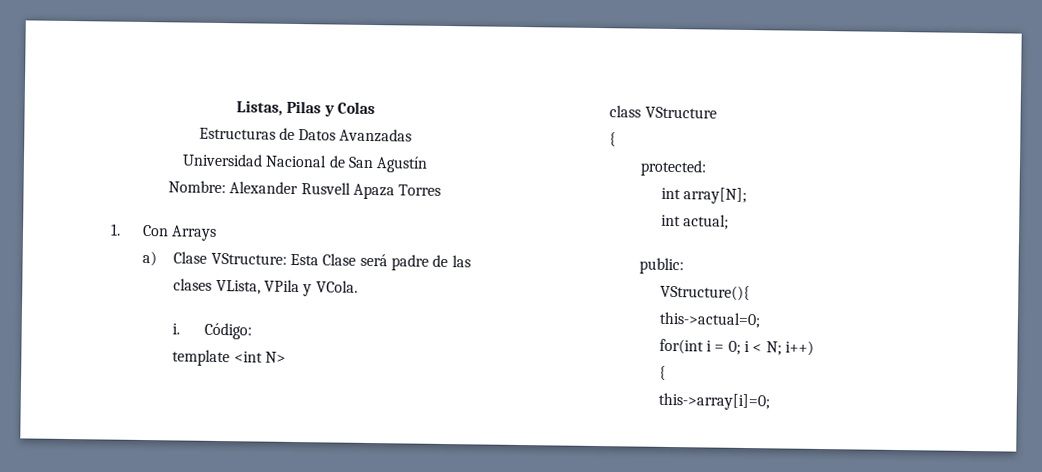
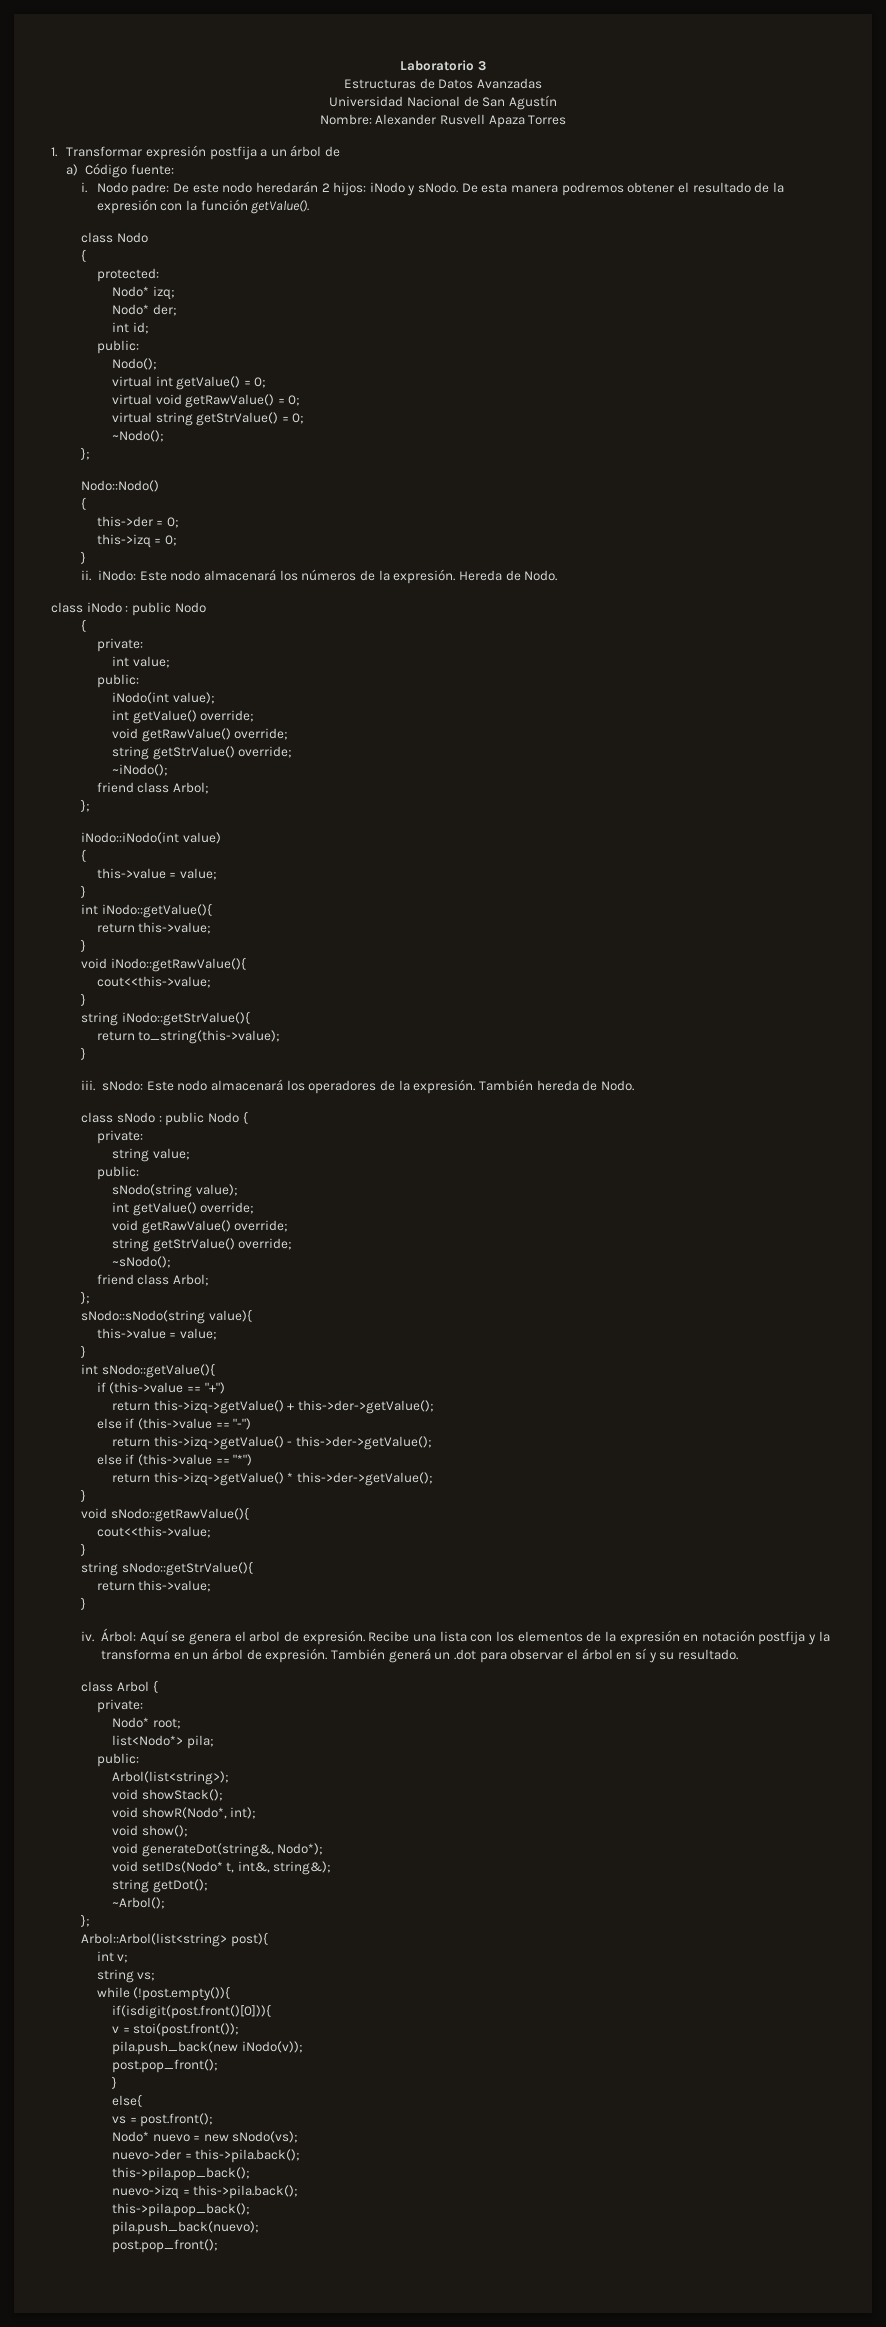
- Listas, Pilas y Colas
+ Laboratorio 3
- 1. Con Arrays
- a) Clase VStructure: Esta Clase será padre de las clases VLista, VPila y VCola.
- i. Código:
- template <int N>
- class VStructure
+ 1. Transformar expresión postfija a un árbol de
+ a) Código fuente:
+ i. Nodo padre: De este nodo heredarán 2 hijos: iNodo y sNodo. De esta manera podremos obtener el resultado de la expresión con la función getValue().
+ class Nodo
- int array[N];
- int actual;
+ Nodo* izq;
+ Nodo* der;
+ int id;
  public:
- VStructure(){
- this->actual=0;
- for(int i = 0; i < N; i++)
+ Nodo();
+ virtual int getValue() = 0;
+ virtual void getRawValue() = 0;
+ virtual string getStrValue() = 0;
+ ~Nodo();
+ };
+ Nodo::Nodo()
  {
- this->array[i]=0;
+ this->der = 0;
+ this->izq = 0;
+ }
+ ii. iNodo: Este nodo almacenará los números de la expresión. Hereda de Nodo.
+ class iNodo : public Nodo
+ {
+ private:
+ int value;
+ public:
+ iNodo(int value);
+ int getValue() override;
+ void getRawValue() override;
+ string getStrValue() override;
+ ~iNodo();
+ friend class Arbol;
+ };
+ iNodo::iNodo(int value)
+ {
+ this->value = value;
+ }
+ int iNodo::getValue(){
+ return this->value;
+ }
+ void iNodo::getRawValue(){
+ cout<<this->value;
+ }
+ string iNodo::getStrValue(){
+ return to_string(this->value);
+ }
+ iii. sNodo: Este nodo almacenará los operadores de la expresión. También hereda de Nodo.
+ class sNodo : public Nodo {
+ private:
+ string value;
+ public:
+ sNodo(string value);
+ int getValue() override;
+ void getRawValue() override;
+ string getStrValue() override;
+ ~sNodo();
+ friend class Arbol;
+ };
+ sNodo::sNodo(string value){
+ this->value = value;
+ }
+ int sNodo::getValue(){
+ if (this->value == "+")
+ return this->izq->getValue() + this->der->getValue();
+ else if (this->value == "-")
+ return this->izq->getValue() - this->der->getValue();
+ else if (this->value == "*")
+ return this->izq->getValue() * this->der->getValue();
+ }
+ void sNodo::getRawValue(){
+ cout<<this->value;
+ }
+ string sNodo::getStrValue(){
+ return this->value;
+ }
+ iv. Árbol: Aquí se genera el arbol de expresión. Recibe una lista con los elementos de la expresión en notación postfija y la transforma en un árbol de expresión. También generá un .dot para observar el árbol en sí y su resultado.
+ class Arbol {
+ private:
+ Nodo* root;
+ list<Nodo*> pila;
+ public:
+ Arbol(list<string>);
+ void showStack();
+ void showR(Nodo*, int);
+ void show();
+ void generateDot(string&, Nodo*);
+ void setIDs(Nodo* t, int&, string&);
+ string getDot();
+ ~Arbol();
+ };
+ Arbol::Arbol(list<string> post){
+ int v;
+ string vs;
+ while (!post.empty()){
+ if(isdigit(post.front()[0])){
+ v = stoi(post.front());
+ pila.push_back(new iNodo(v));
+ post.pop_front();
+ }
+ else{
+ vs = post.front();
+ Nodo* nuevo = new sNodo(vs);
+ nuevo->der = this->pila.back();
+ this->pila.pop_back();
+ nuevo->izq = this->pila.back();
+ this->pila.pop_back();
+ pila.push_back(nuevo);
+ post.pop_front();

